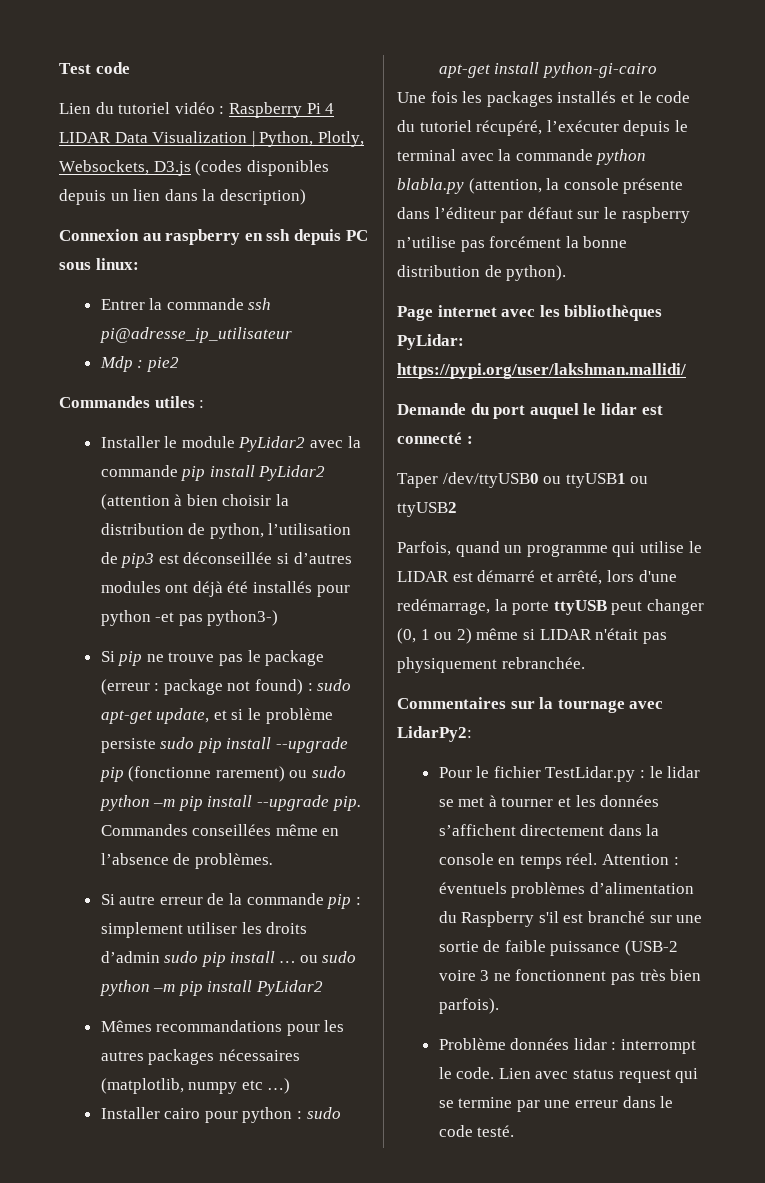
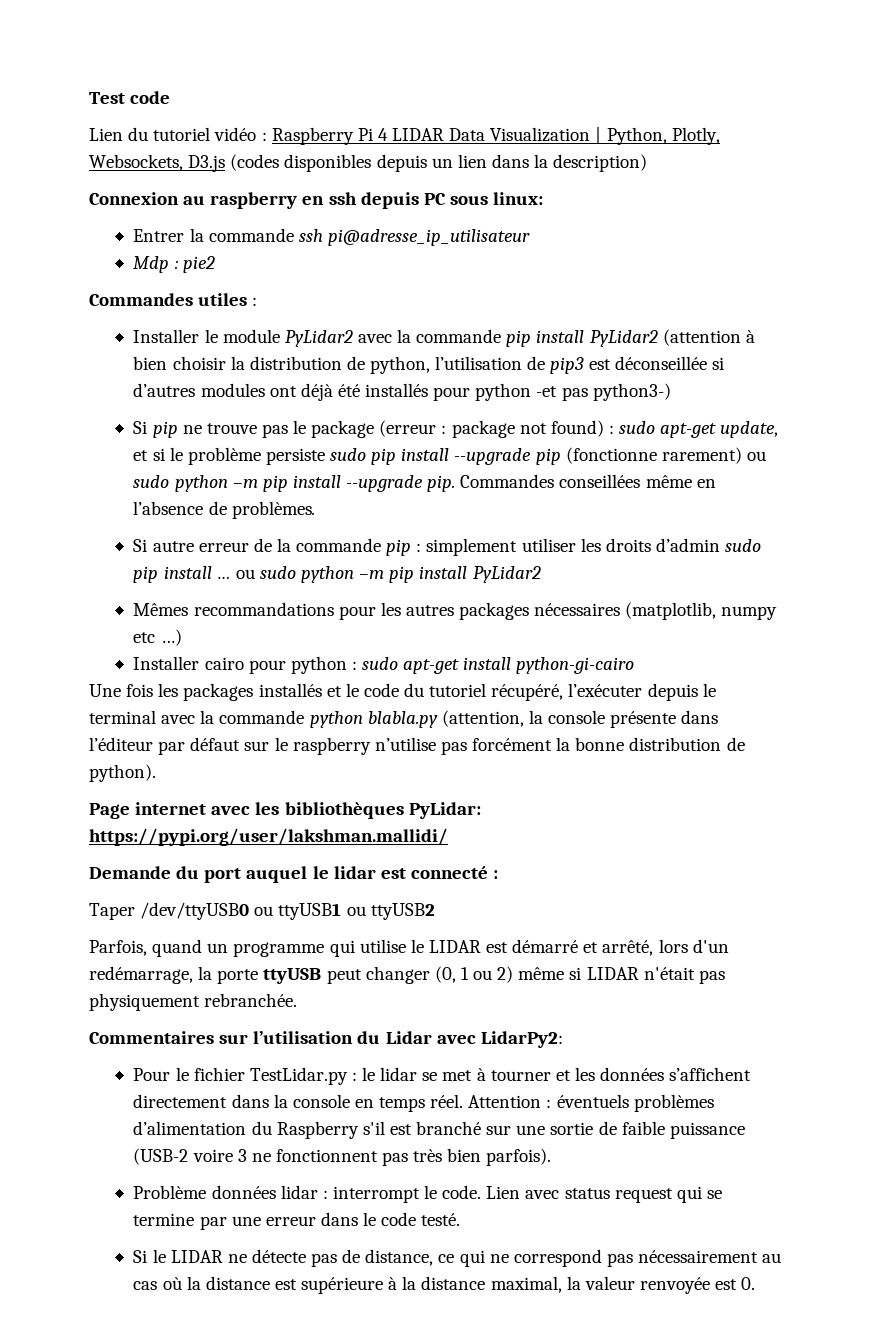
- Parfois, quand un programme qui utilise le LIDAR est démarré et arrêté, lors d'une redémarrage, la porte ttyUSB peut changer (0, 1 ou 2) même si LIDAR n'était pas physiquement rebranchée.
+ Parfois, quand un programme qui utilise le LIDAR est démarré et arrêté, lors d'un redémarrage, la porte ttyUSB peut changer (0, 1 ou 2) même si LIDAR n'était pas physiquement rebranchée.
- Commentaires sur la tournage avec LidarPy2:
+ Commentaires sur l’utilisation du Lidar avec LidarPy2:
+ Si le LIDAR ne détecte pas de distance, ce qui ne correspond pas nécessairement au cas où la distance est supérieure à la distance maximal, la valeur renvoyée est 0.

